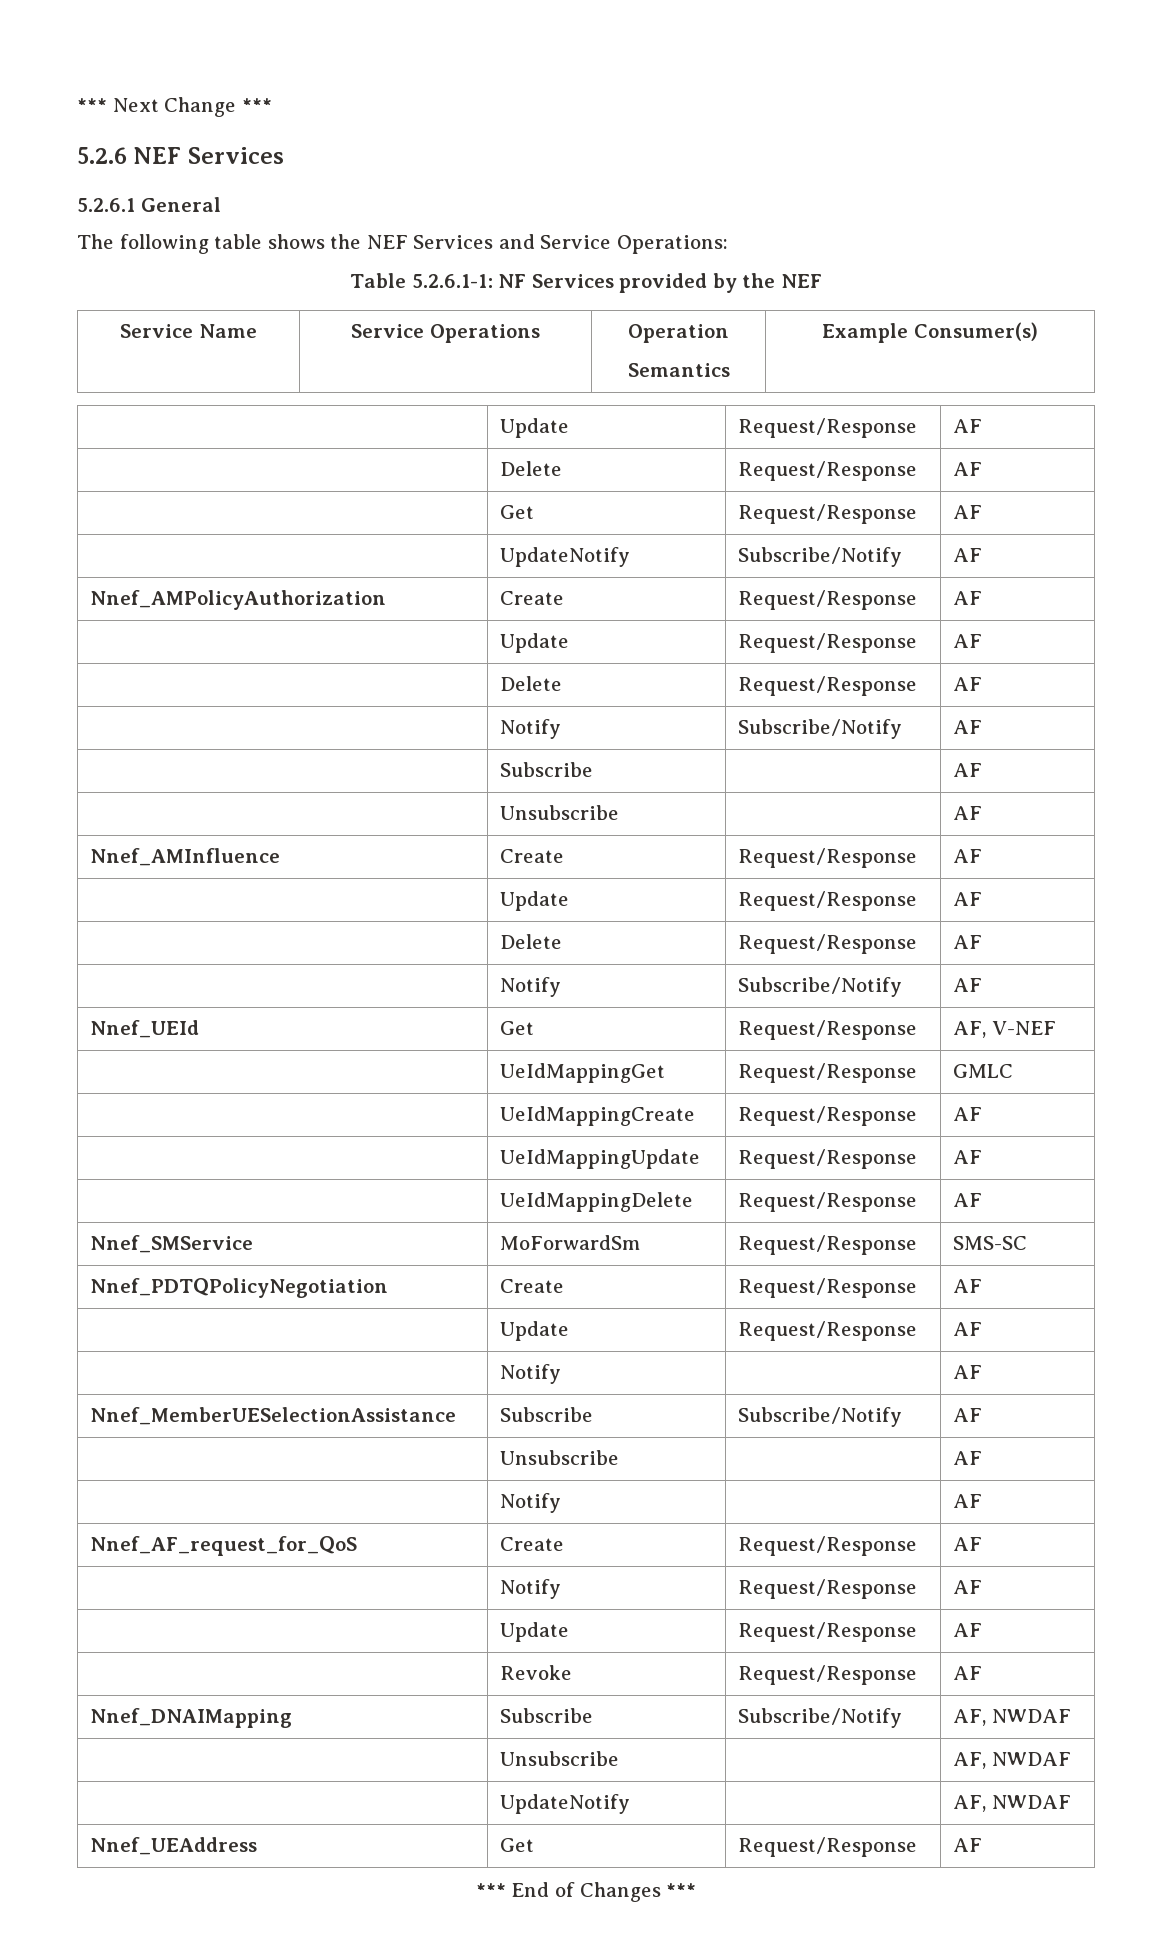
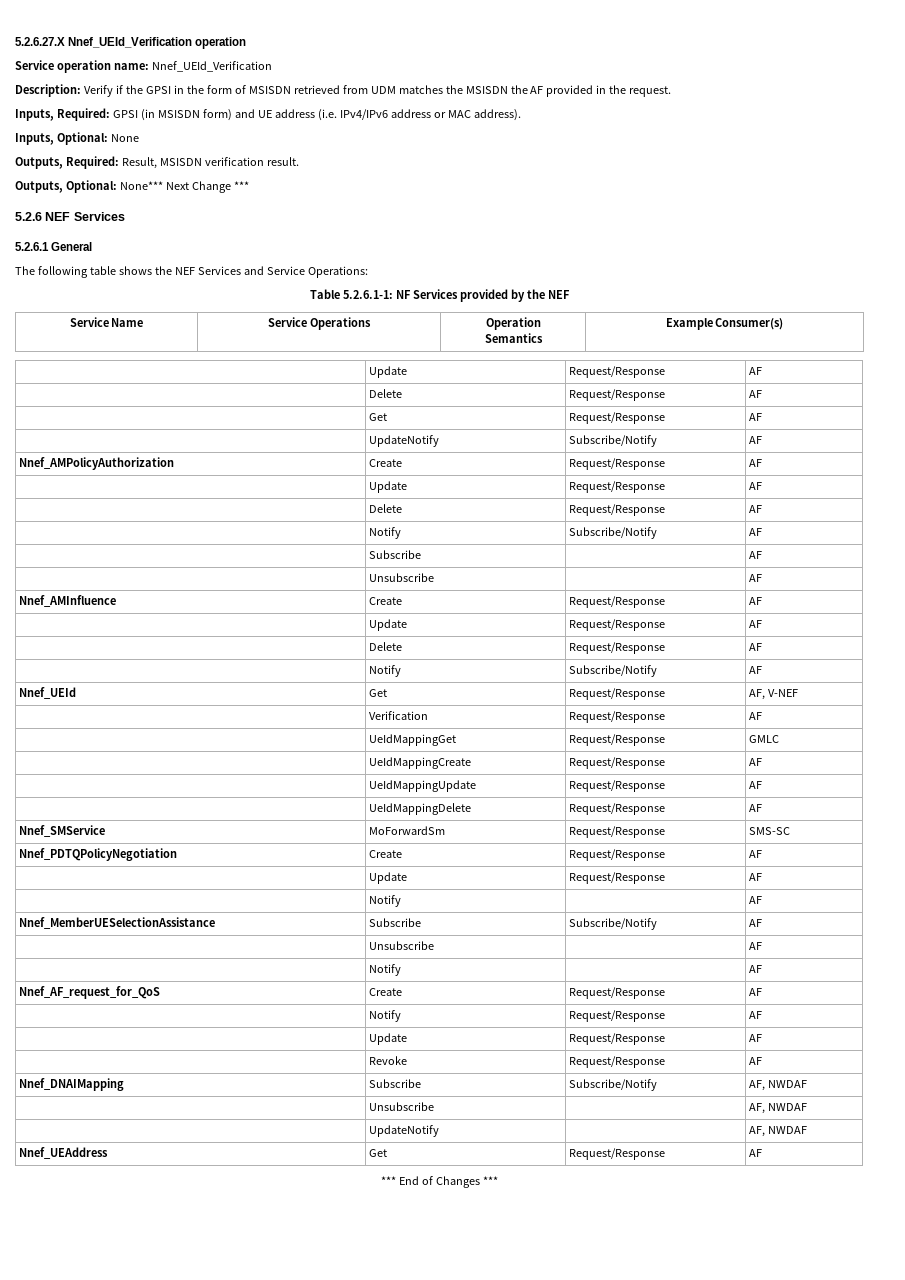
- *** Next Change ***
+ 5.2.6.27.X Nnef_UEId_Verification operation
+ Service operation name: Nnef_UEId_Verification
+ Description: Verify if the GPSI in the form of MSISDN retrieved from UDM matches the MSISDN the AF provided in the request.
+ Inputs, Required: GPSI (in MSISDN form) and UE address (i.e. IPv4/IPv6 address or MAC address).
+ Inputs, Optional: None
+ Outputs, Required: Result, MSISDN verification result.
+ Outputs, Optional: None*** Next Change ***
+ | Verification | Request/Response | AF

